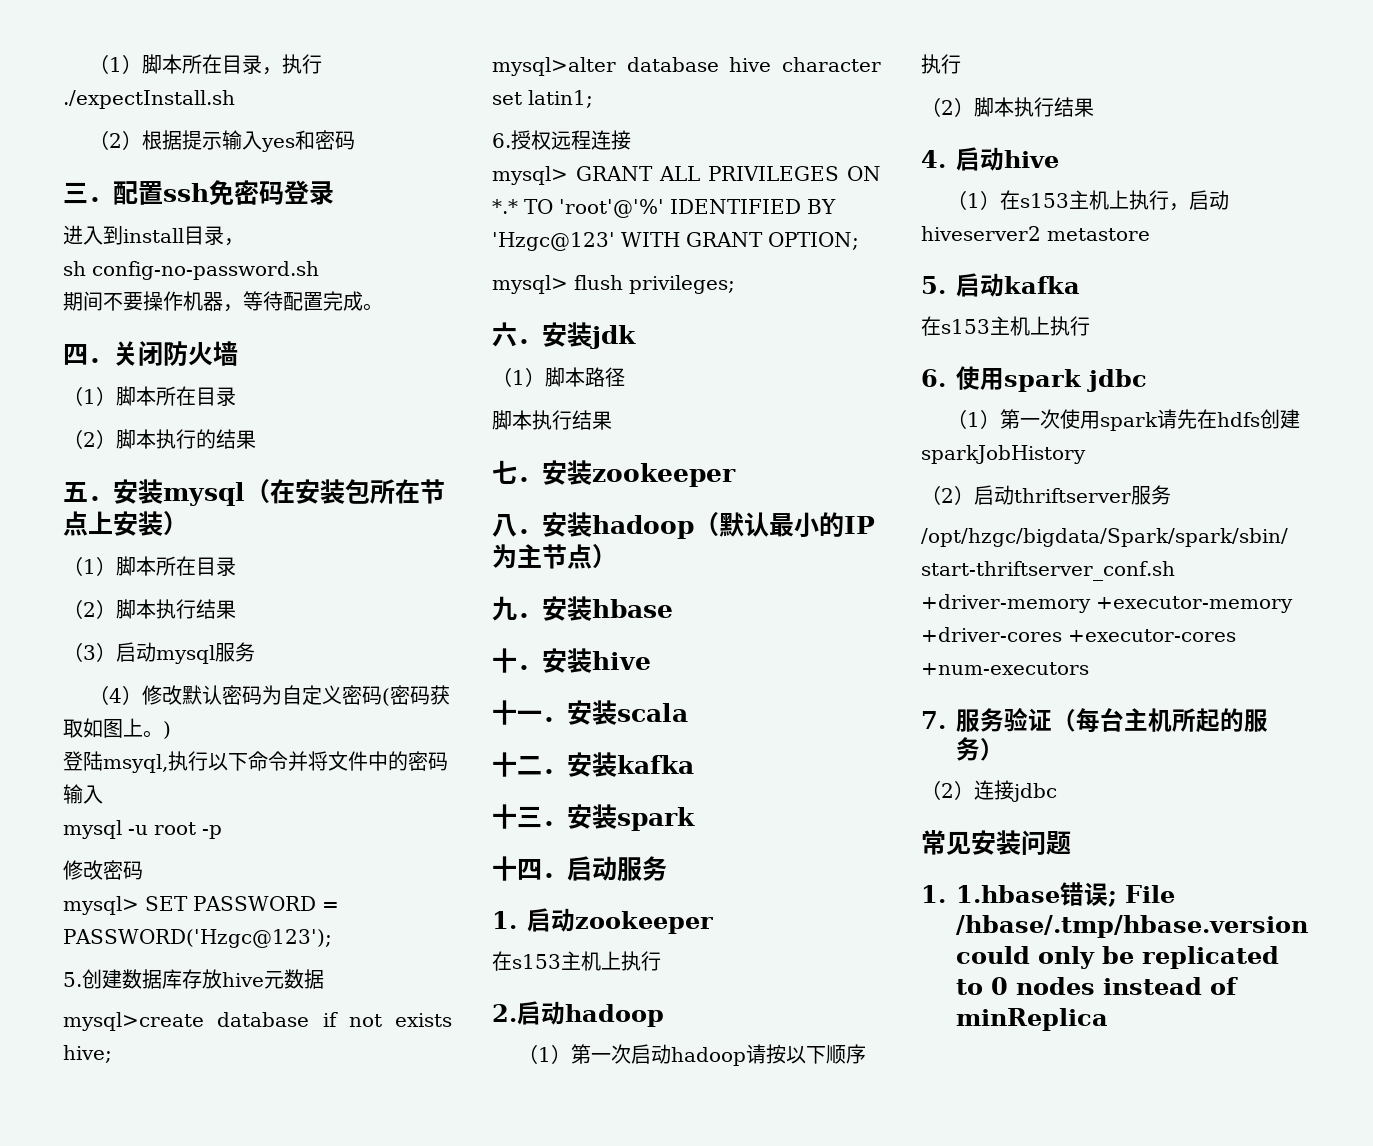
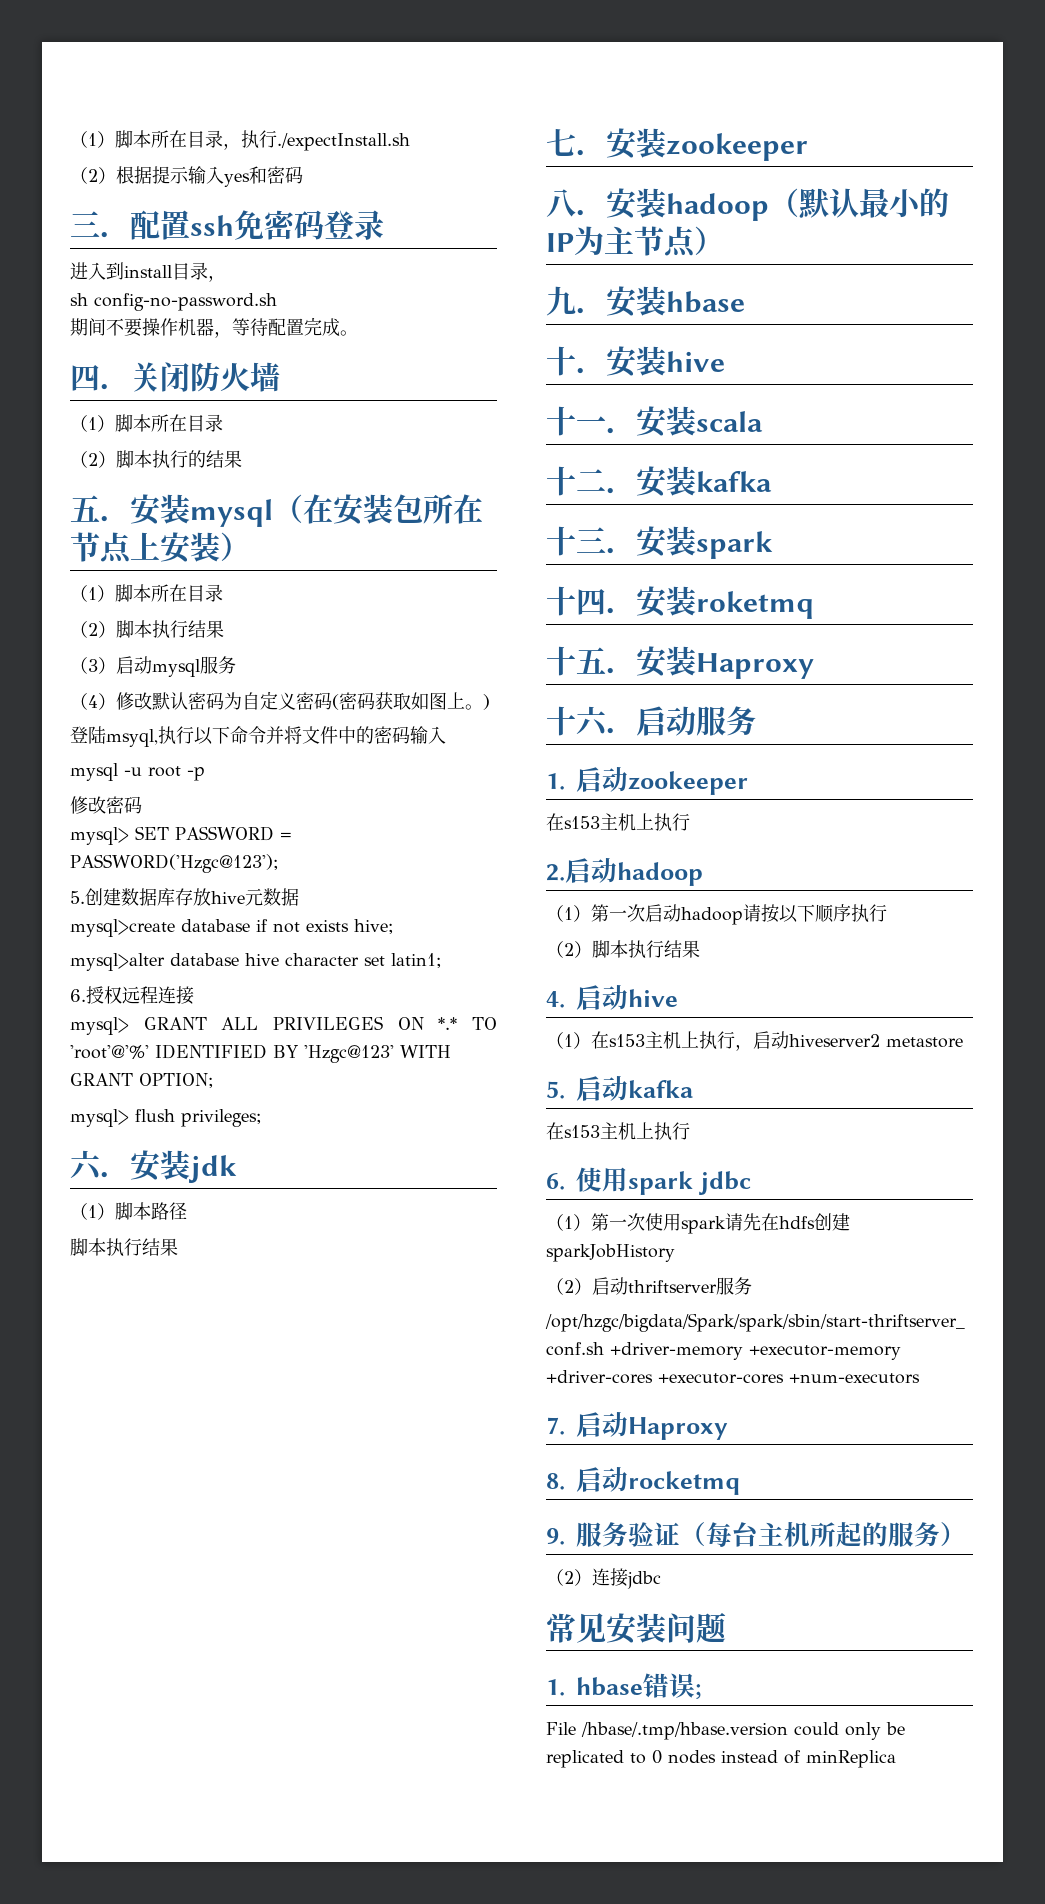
- 十四．启动服务
+ 十四．安装roketmq
+ 十五．安装Haproxy
+ 十六．启动服务
- 7.服务验证（每台主机所起的服务）
+ 7.启动Haproxy
+ 8.启动rocketmq
+ 9.服务验证（每台主机所起的服务）
- 1. 1.hbase错误; File /hbase/.tmp/hbase.version could only be replicated to 0 nodes instead of minReplica
+ 1. hbase错误;
+ File /hbase/.tmp/hbase.version could only be replicated to 0 nodes instead of minReplica

